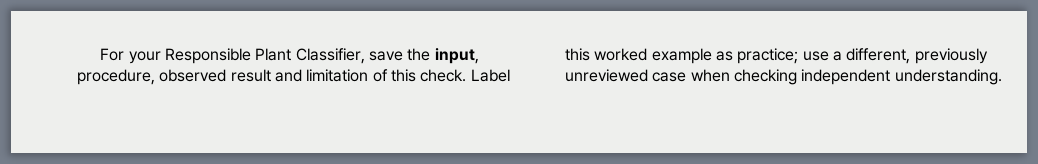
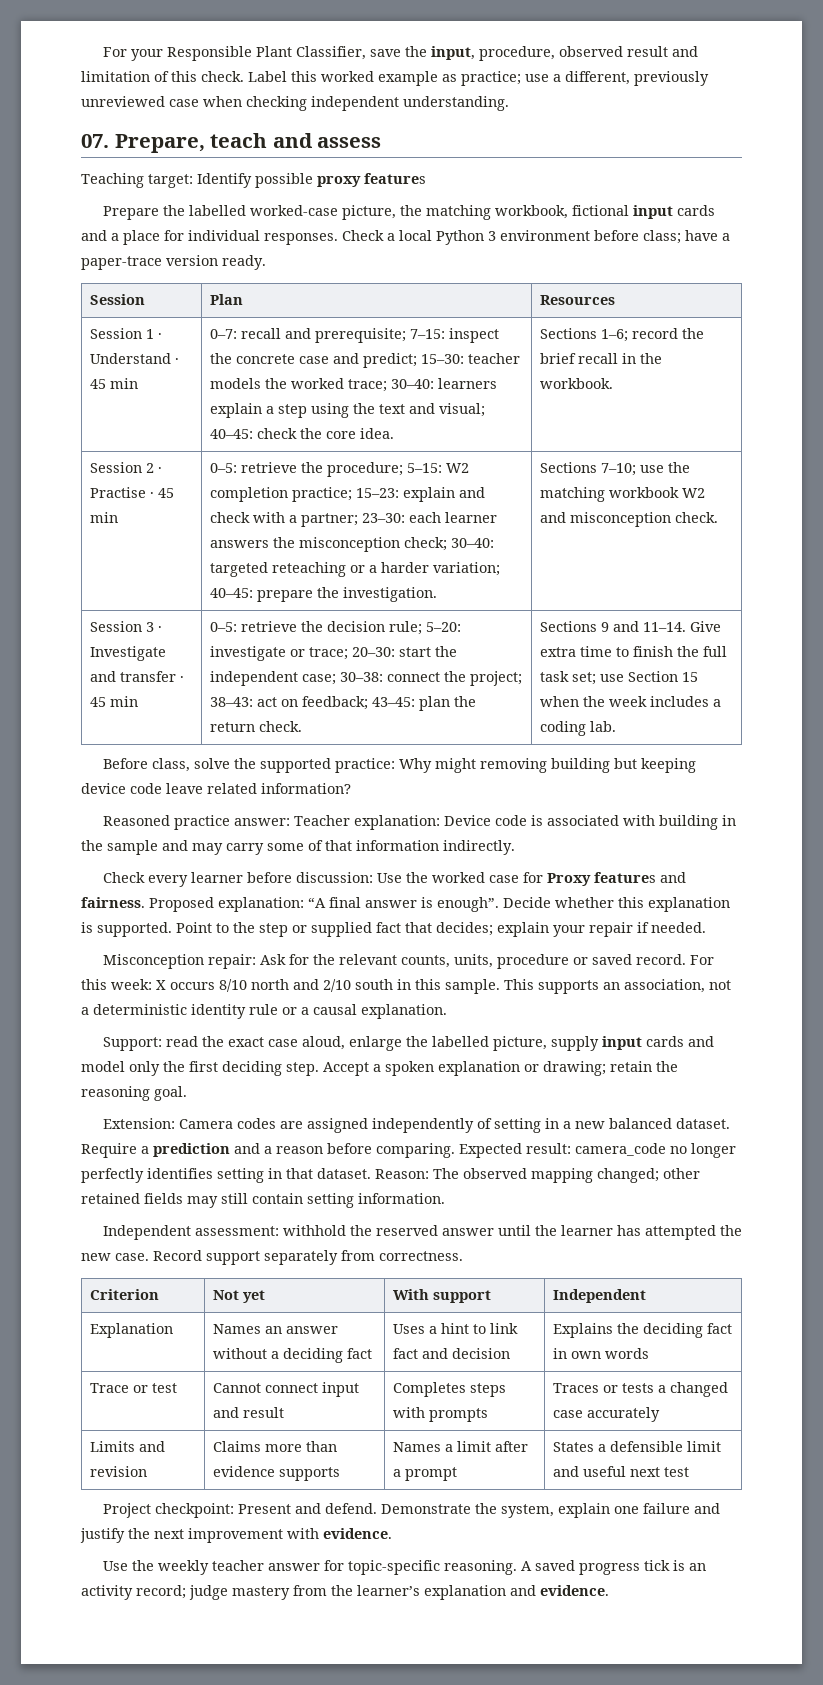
+ 07. Prepare, teach and assess
+ Teaching target: Identify possible proxy features
+ Prepare the labelled worked-case picture, the matching workbook, fictional input cards and a place for individual responses. Check a local Python 3 environment before class; have a paper-trace version ready.
+ Session | Plan | Resources
+ Session 1 · Understand · 45 min | 0–7: recall and prerequisite; 7–15: inspect the concrete case and predict; 15–30: teacher models the worked trace; 30–40: learners explain a step using the text and visual; 40–45: check the core idea. | Sections 1–6; record the brief recall in the workbook.
+ Session 2 · Practise · 45 min | 0–5: retrieve the procedure; 5–15: W2 completion practice; 15–23: explain and check with a partner; 23–30: each learner answers the misconception check; 30–40: targeted reteaching or a harder variation; 40–45: prepare the investigation. | Sections 7–10; use the matching workbook W2 and misconception check.
+ Session 3 · Investigate and transfer · 45 min | 0–5: retrieve the decision rule; 5–20: investigate or trace; 20–30: start the independent case; 30–38: connect the project; 38–43: act on feedback; 43–45: plan the return check. | Sections 9 and 11–14. Give extra time to finish the full task set; use Section 15 when the week includes a coding lab.
+ Before class, solve the supported practice: Why might removing building but keeping device code leave related information?
+ Reasoned practice answer: Teacher explanation: Device code is associated with building in the sample and may carry some of that information indirectly.
+ Check every learner before discussion: Use the worked case for Proxy features and fairness. Proposed explanation: “A final answer is enough”. Decide whether this explanation is supported. Point to the step or supplied fact that decides; explain your repair if needed.
+ Misconception repair: Ask for the relevant counts, units, procedure or saved record. For this week: X occurs 8/10 north and 2/10 south in this sample. This supports an association, not a deterministic identity rule or a causal explanation.
+ Support: read the exact case aloud, enlarge the labelled picture, supply input cards and model only the first deciding step. Accept a spoken explanation or drawing; retain the reasoning goal.
+ Extension: Camera codes are assigned independently of setting in a new balanced dataset. Require a prediction and a reason before comparing. Expected result: camera_code no longer perfectly identifies setting in that dataset. Reason: The observed mapping changed; other retained fields may still contain setting information.
+ Independent assessment: withhold the reserved answer until the learner has attempted the new case. Record support separately from correctness.
+ Criterion | Not yet | With support | Independent
+ Explanation | Names an answer without a deciding fact | Uses a hint to link fact and decision | Explains the deciding fact in own words
+ Trace or test | Cannot connect input and result | Completes steps with prompts | Traces or tests a changed case accurately
+ Limits and revision | Claims more than evidence supports | Names a limit after a prompt | States a defensible limit and useful next test
+ Project checkpoint: Present and defend. Demonstrate the system, explain one failure and justify the next improvement with evidence.
+ Use the weekly teacher answer for topic-specific reasoning. A saved progress tick is an activity record; judge mastery from the learner’s explanation and evidence.

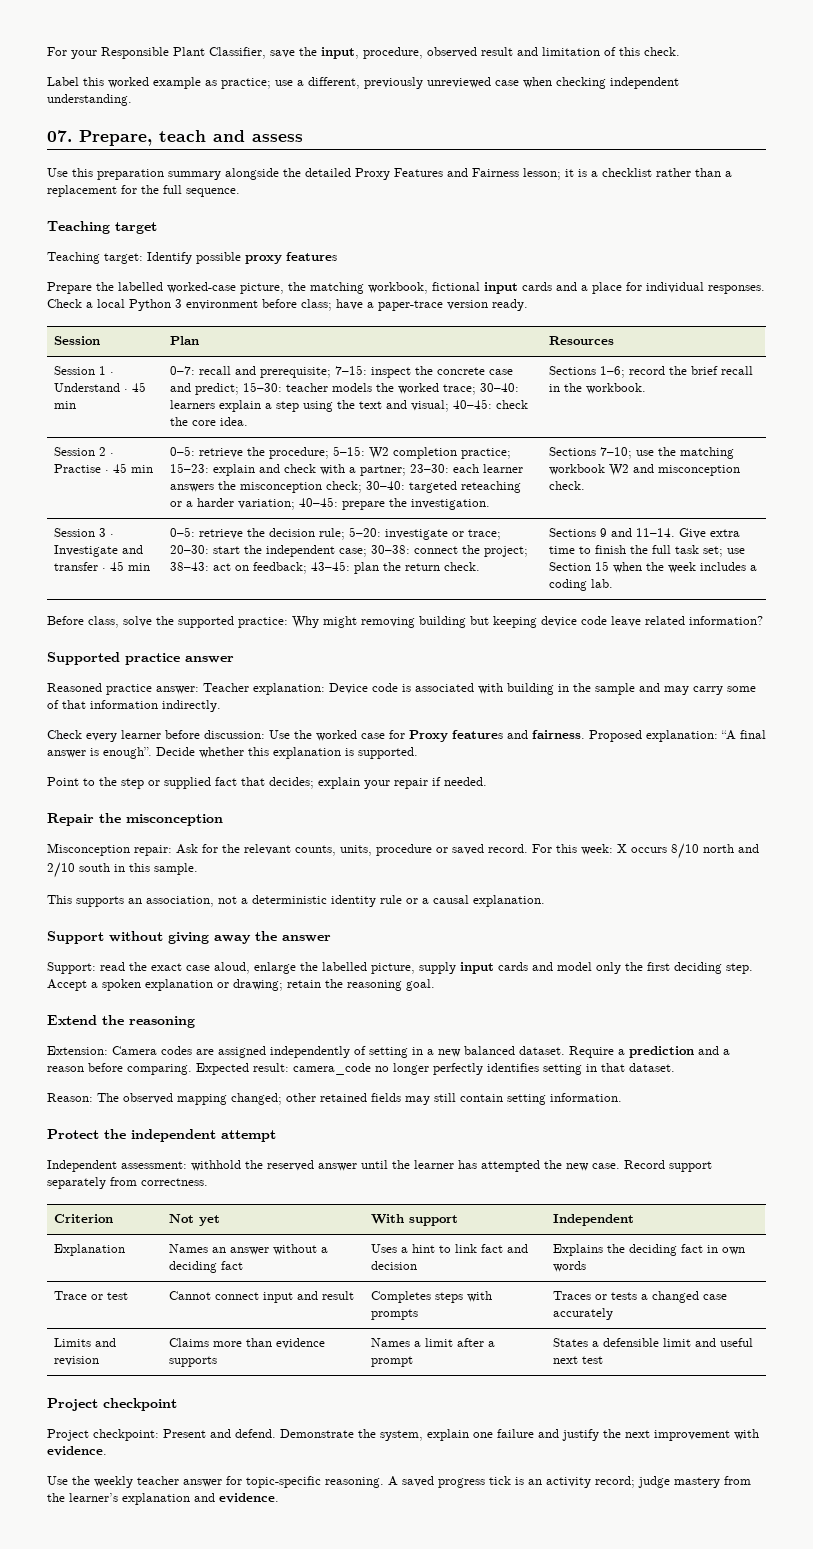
- For your Responsible Plant Classifier, save the input, procedure, observed result and limitation of this check. Label this worked example as practice; use a different, previously unreviewed case when checking independent understanding.
+ For your Responsible Plant Classifier, save the input, procedure, observed result and limitation of this check.
+ Label this worked example as practice; use a different, previously unreviewed case when checking independent understanding.
+ Use this preparation summary alongside the detailed Proxy Features and Fairness lesson; it is a checklist rather than a replacement for the full sequence.
+ Teaching target
+ Supported practice answer
- Decide whether this explanation is supported. Point to the step or supplied fact that decides; explain your repair if needed.
+ Decide whether this explanation is supported.
+ Point to the step or supplied fact that decides; explain your repair if needed.
+ Repair the misconception
- For this week: X occurs 8/10 north and 2/10 south in this sample. This supports an association, not a deterministic identity rule or a causal explanation.
+ For this week: X occurs 8/10 north and 2/10 south in this sample.
+ This supports an association, not a deterministic identity rule or a causal explanation.
+ Support without giving away the answer
+ Extend the reasoning
- Expected result: camera_code no longer perfectly identifies setting in that dataset. Reason: The observed mapping changed; other retained fields may still contain setting information.
+ Expected result: camera_code no longer perfectly identifies setting in that dataset.
+ Reason: The observed mapping changed; other retained fields may still contain setting information.
+ Protect the independent attempt
+ Project checkpoint

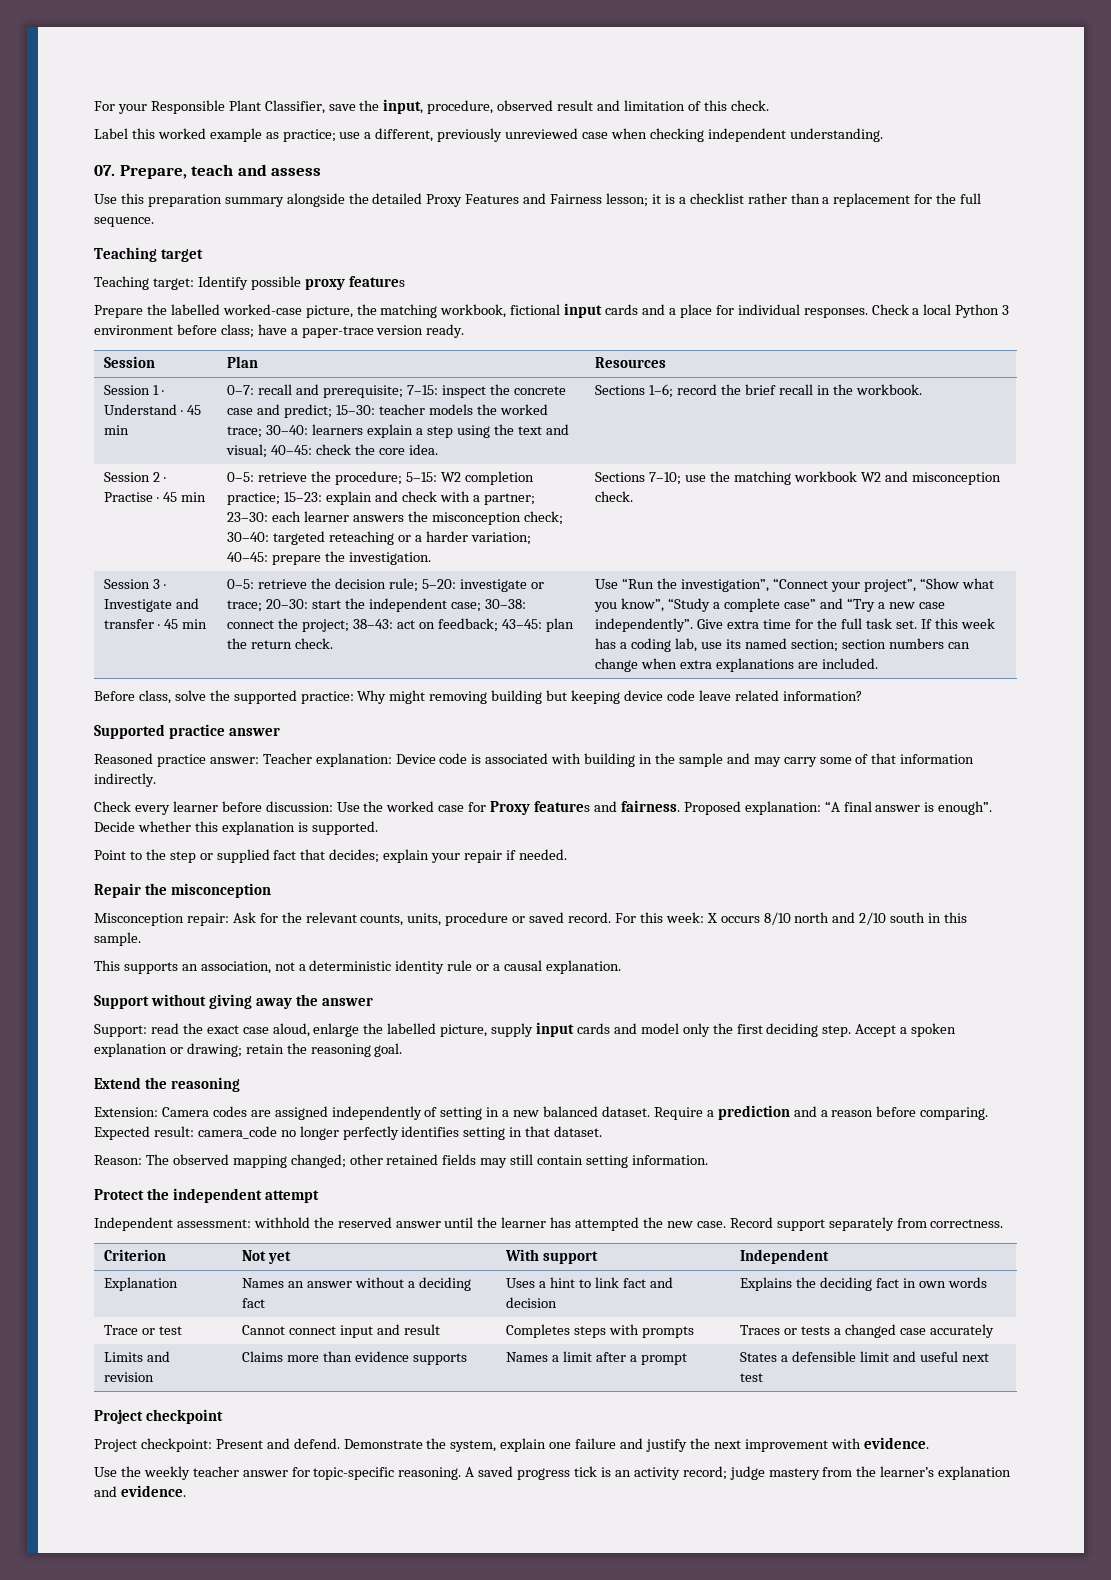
- Sections 9 and 11–14.
+ Use “Run the investigation”, “Connect your project”, “Show what you know”, “Study a complete case” and “Try a new case independently”.
- Give extra time to finish the full task set; use Section 15 when the week includes a coding lab.
+ Give extra time for the full task set. If this week has a coding lab, use its named section; section numbers can change when extra explanations are included.

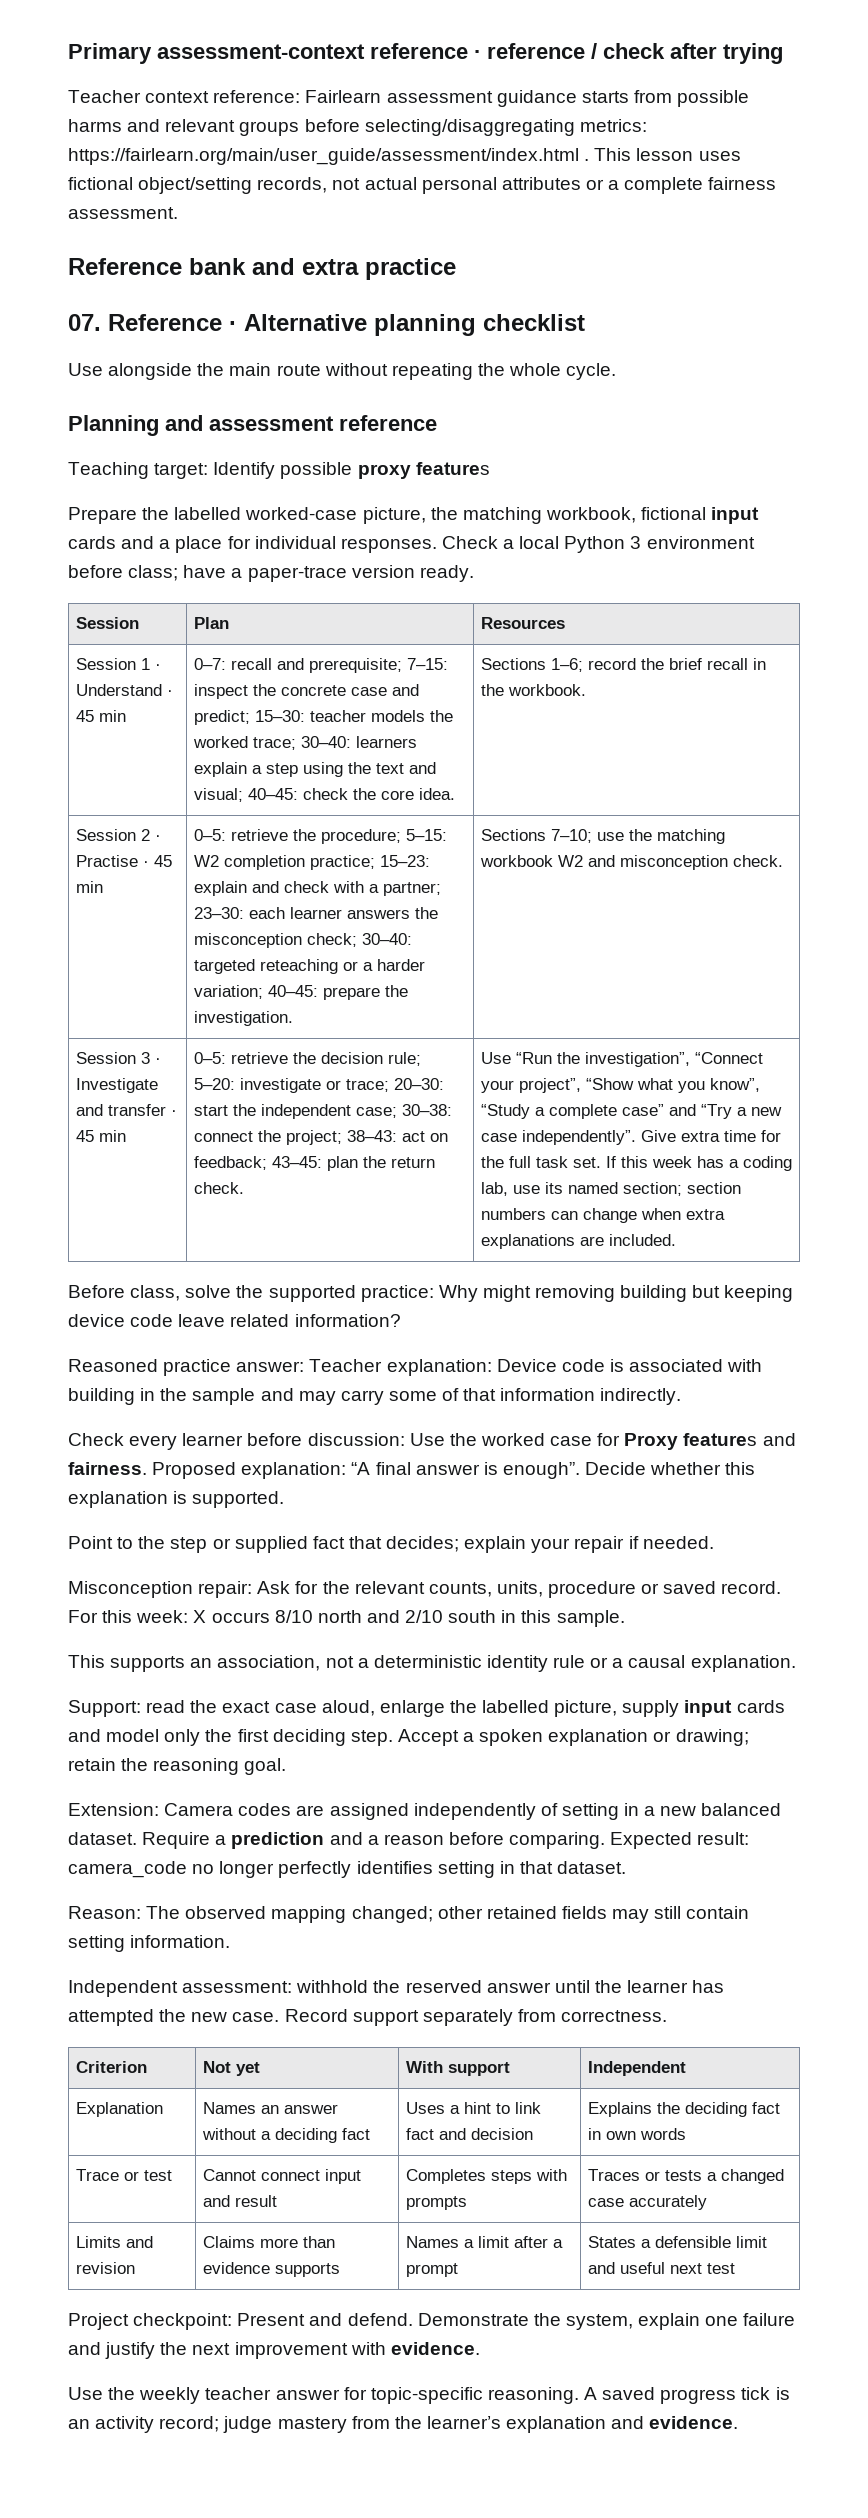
- For your Responsible Plant Classifier, save the input, procedure, observed result and limitation of this check.
- Label this worked example as practice; use a different, previously unreviewed case when checking independent understanding.
- 07. Prepare, teach and assess
- Use this preparation summary alongside the detailed Proxy Features and Fairness lesson; it is a checklist rather than a replacement for the full sequence.
- Teaching target
+ Primary assessment-context reference · reference / check after trying
+ Teacher context reference: Fairlearn assessment guidance starts from possible harms and relevant groups before selecting/disaggregating metrics: https://fairlearn.org/main/user_guide/assessment/index.html . This lesson uses fictional object/setting records, not actual personal attributes or a complete fairness assessment.
+ Reference bank and extra practice
+ 07. Reference · Alternative planning checklist
+ Use alongside the main route without repeating the whole cycle.
+ Planning and assessment reference
- Supported practice answer
- Repair the misconception
- Support without giving away the answer
- Extend the reasoning
- Protect the independent attempt
- Project checkpoint

